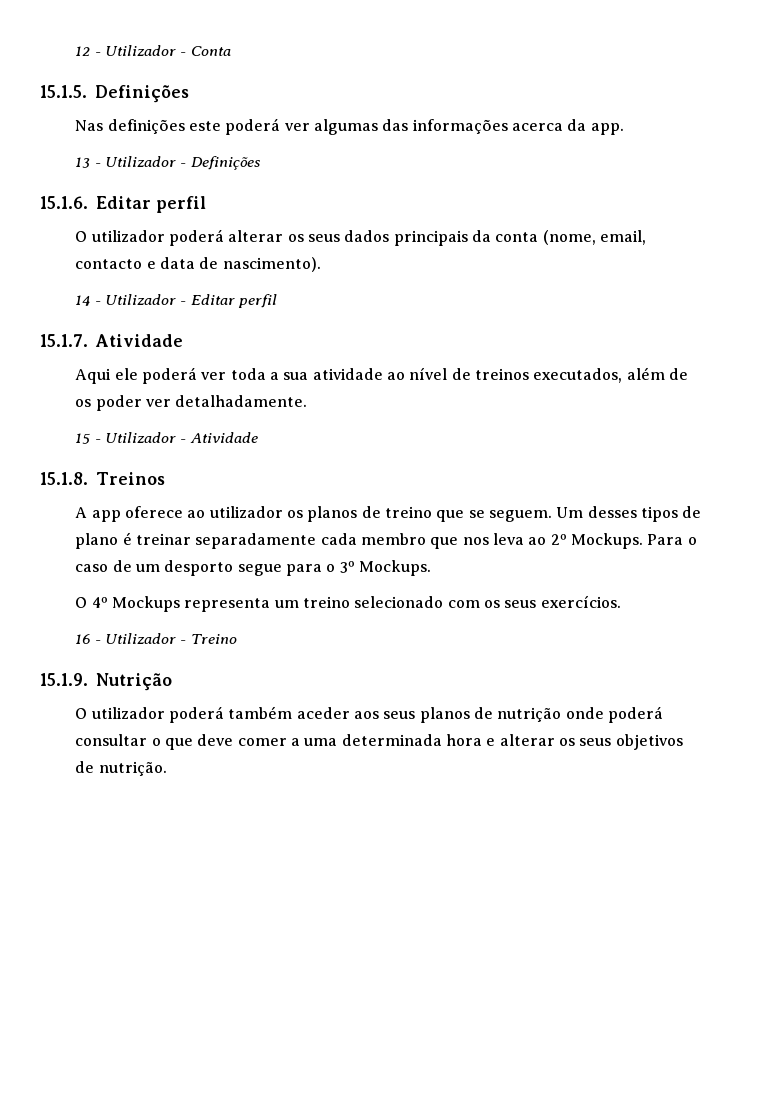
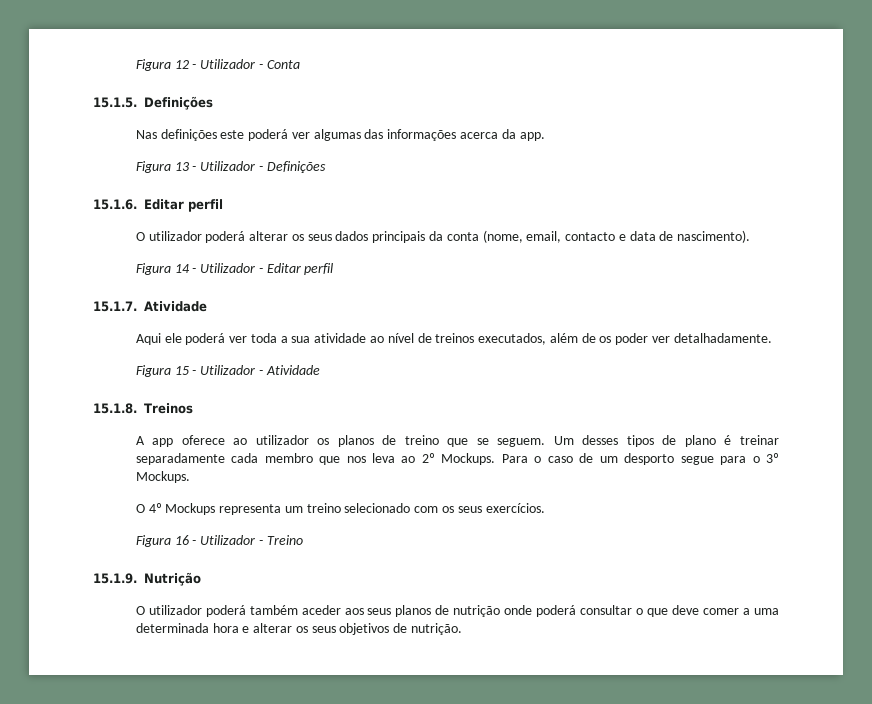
- 12 - Utilizador - Conta
+ Figura 12 - Utilizador - Conta
- 13 - Utilizador - Definições
+ Figura 13 - Utilizador - Definições
- 14 - Utilizador - Editar perfil
+ Figura 14 - Utilizador - Editar perfil
- 15 - Utilizador - Atividade
+ Figura 15 - Utilizador - Atividade
- 16 - Utilizador - Treino
+ Figura 16 - Utilizador - Treino

